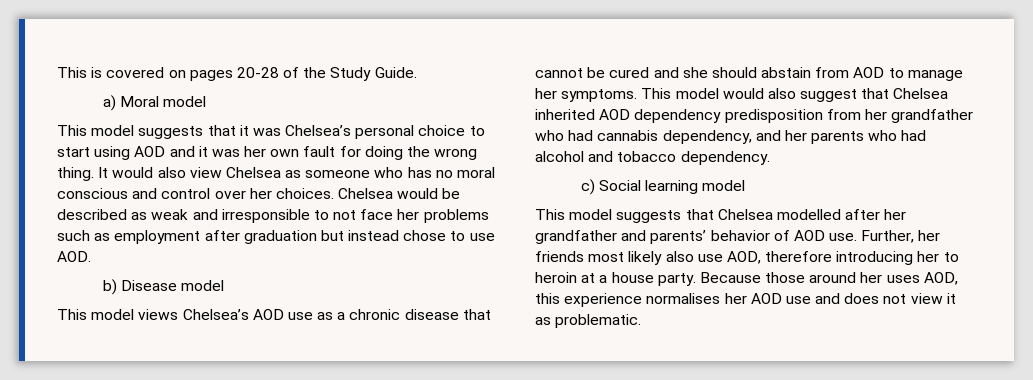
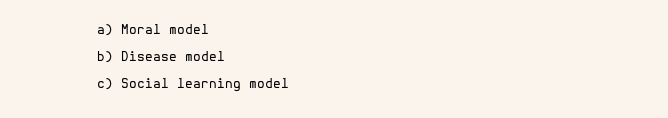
- This is covered on pages 20-28 of the Study Guide.
  a) Moral model
- This model suggests that it was Chelsea’s personal choice to start using AOD and it was her own fault for doing the wrong thing. It would also view Chelsea as someone who has no moral conscious and control over her choices. Chelsea would be described as weak and irresponsible to not face her problems such as employment after graduation but instead chose to use AOD.
  b) Disease model
- This model views Chelsea’s AOD use as a chronic disease that cannot be cured and she should abstain from AOD to manage her symptoms. This model would also suggest that Chelsea inherited AOD dependency predisposition from her grandfather who had cannabis dependency, and her parents who had alcohol and tobacco dependency.
  c) Social learning model
- This model suggests that Chelsea modelled after her grandfather and parents’ behavior of AOD use. Further, her friends most likely also use AOD, therefore introducing her to heroin at a house party. Because those around her uses AOD, this experience normalises her AOD use and does not view it as problematic.

